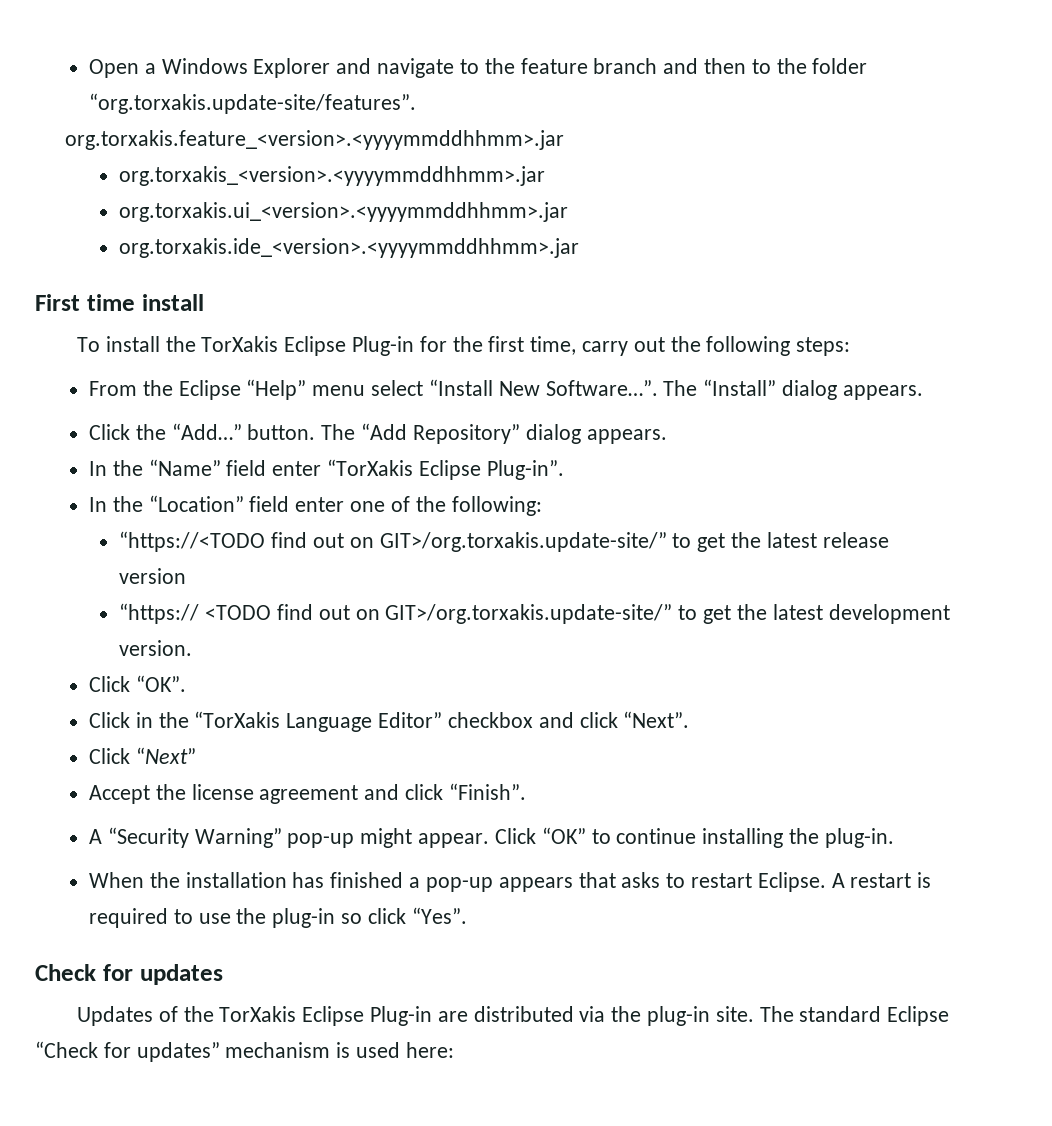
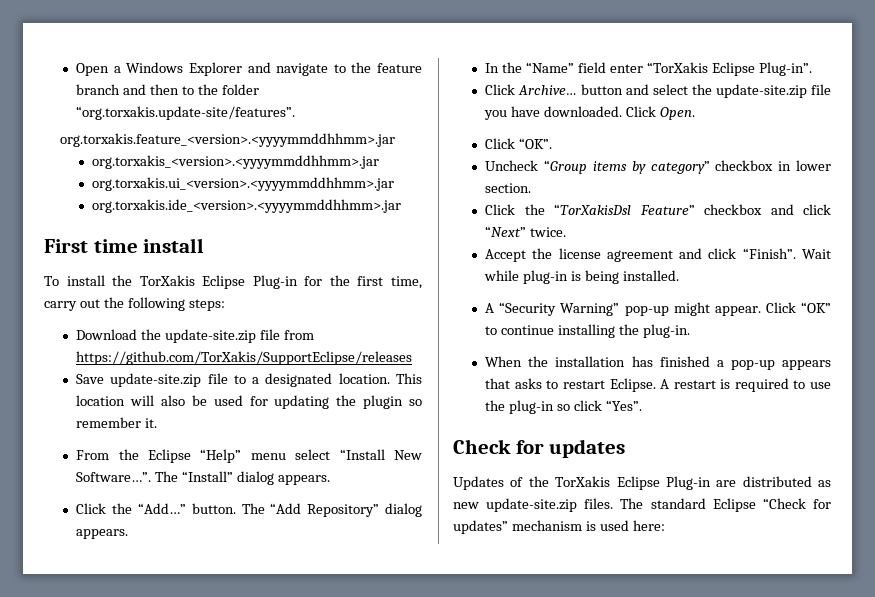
+ Download the update-site.zip file from https://github.com/TorXakis/SupportEclipse/releases
+ Save update-site.zip file to a designated location. This location will also be used for updating the plugin so remember it.
- In the “Location” field enter one of the following:
- “https://<TODO find out on GIT>/org.torxakis.update-site/” to get the latest release version
- “https:// <TODO find out on GIT>/org.torxakis.update-site/” to get the latest development version.
+ Click Archive… button and select the update-site.zip file you have downloaded. Click Open.
  Click “OK”.
- Click in the “TorXakis Language Editor” checkbox and click “Next”.
- Click “Next”
+ Uncheck “Group items by category” checkbox in lower section.
+ Click the “TorXakisDsl Feature” checkbox and click “Next” twice.
+ Wait while plug-in is being installed.
- Updates of the TorXakis Eclipse Plug-in are distributed via the plug-in site.
+ Updates of the TorXakis Eclipse Plug-in are distributed as new update-site.zip files.

